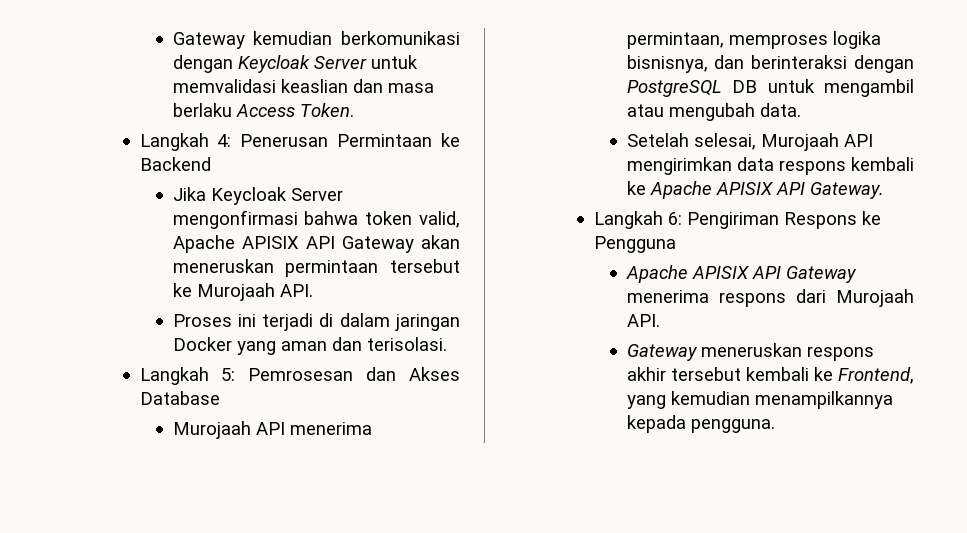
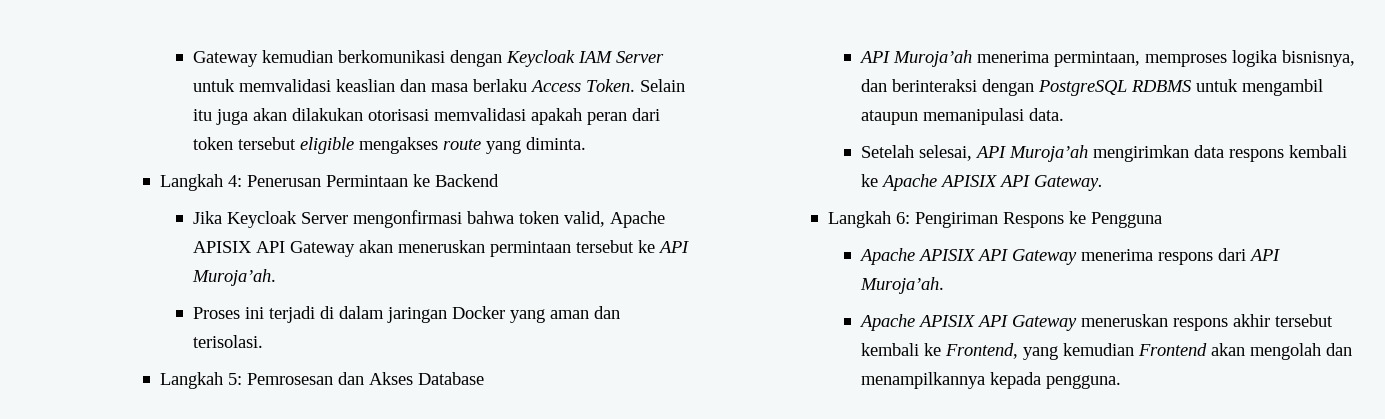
- Gateway kemudian berkomunikasi dengan Keycloak Server untuk memvalidasi keaslian dan masa berlaku Access Token.
+ Gateway kemudian berkomunikasi dengan Keycloak IAM Server untuk memvalidasi keaslian dan masa berlaku Access Token. Selain itu juga akan dilakukan otorisasi memvalidasi apakah peran dari token tersebut eligible mengakses route yang diminta.
- Jika Keycloak Server mengonfirmasi bahwa token valid, Apache APISIX API Gateway akan meneruskan permintaan tersebut ke Murojaah API.
+ Jika Keycloak Server mengonfirmasi bahwa token valid, Apache APISIX API Gateway akan meneruskan permintaan tersebut ke API Muroja’ah.
- Murojaah API menerima permintaan, memproses logika bisnisnya, dan berinteraksi dengan PostgreSQL DB untuk mengambil atau mengubah data.
+ API Muroja’ah menerima permintaan, memproses logika bisnisnya, dan berinteraksi dengan PostgreSQL RDBMS untuk mengambil ataupun memanipulasi data.
- Setelah selesai, Murojaah API mengirimkan data respons kembali ke Apache APISIX API Gateway.
+ Setelah selesai, API Muroja’ah mengirimkan data respons kembali ke Apache APISIX API Gateway.
- Apache APISIX API Gateway menerima respons dari Murojaah API.
- Gateway meneruskan respons akhir tersebut kembali ke Frontend, yang kemudian menampilkannya kepada pengguna.
+ Apache APISIX API Gateway menerima respons dari API Muroja’ah.
+ Apache APISIX API Gateway meneruskan respons akhir tersebut kembali ke Frontend, yang kemudian Frontend akan mengolah dan menampilkannya kepada pengguna.

